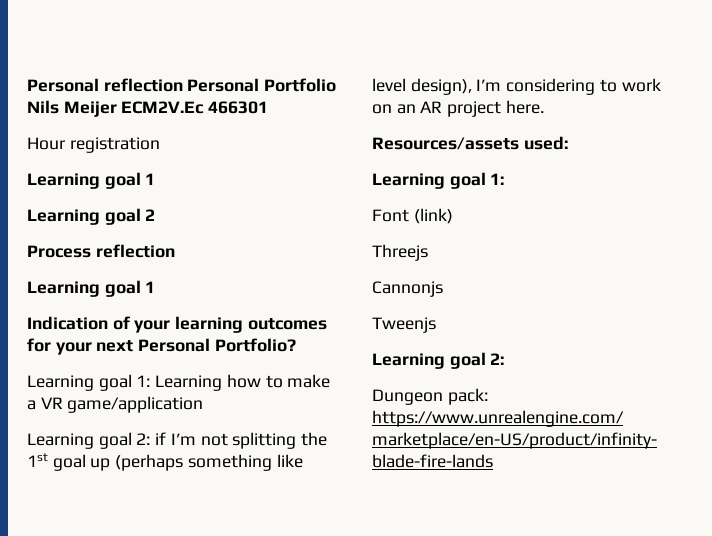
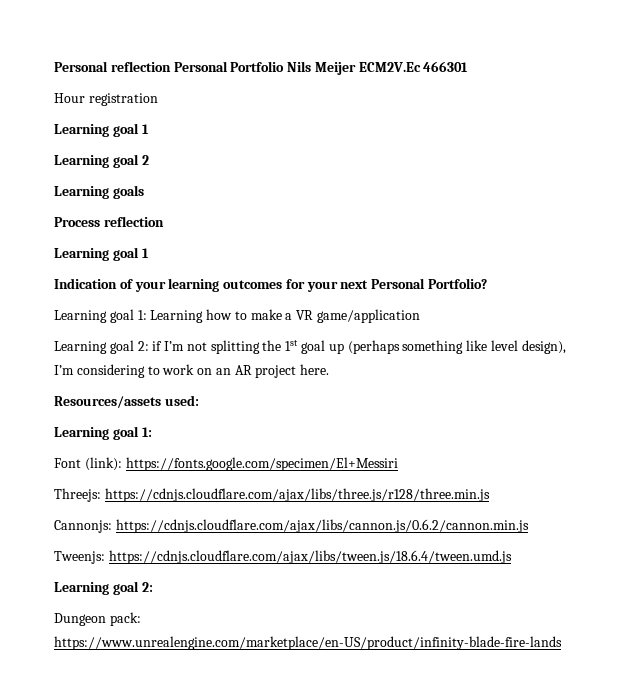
+ Learning goals
- Font (link)
- Threejs
- Cannonjs
- Tweenjs
+ Font (link): https://fonts.google.com/specimen/El+Messiri
+ Threejs: https://cdnjs.cloudflare.com/ajax/libs/three.js/r128/three.min.js
+ Cannonjs: https://cdnjs.cloudflare.com/ajax/libs/cannon.js/0.6.2/cannon.min.js
+ Tweenjs: https://cdnjs.cloudflare.com/ajax/libs/tween.js/18.6.4/tween.umd.js

